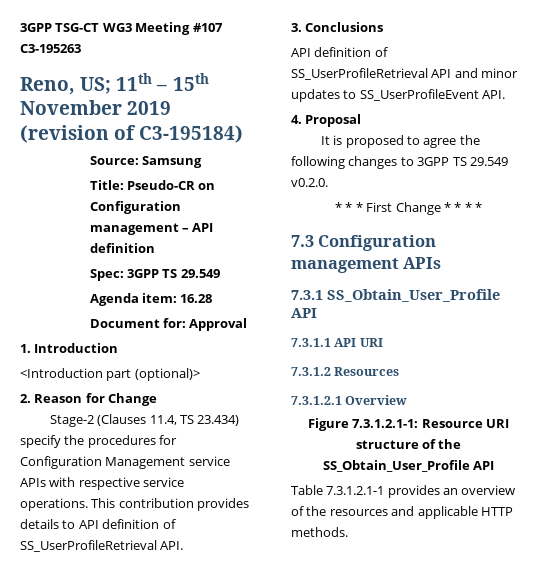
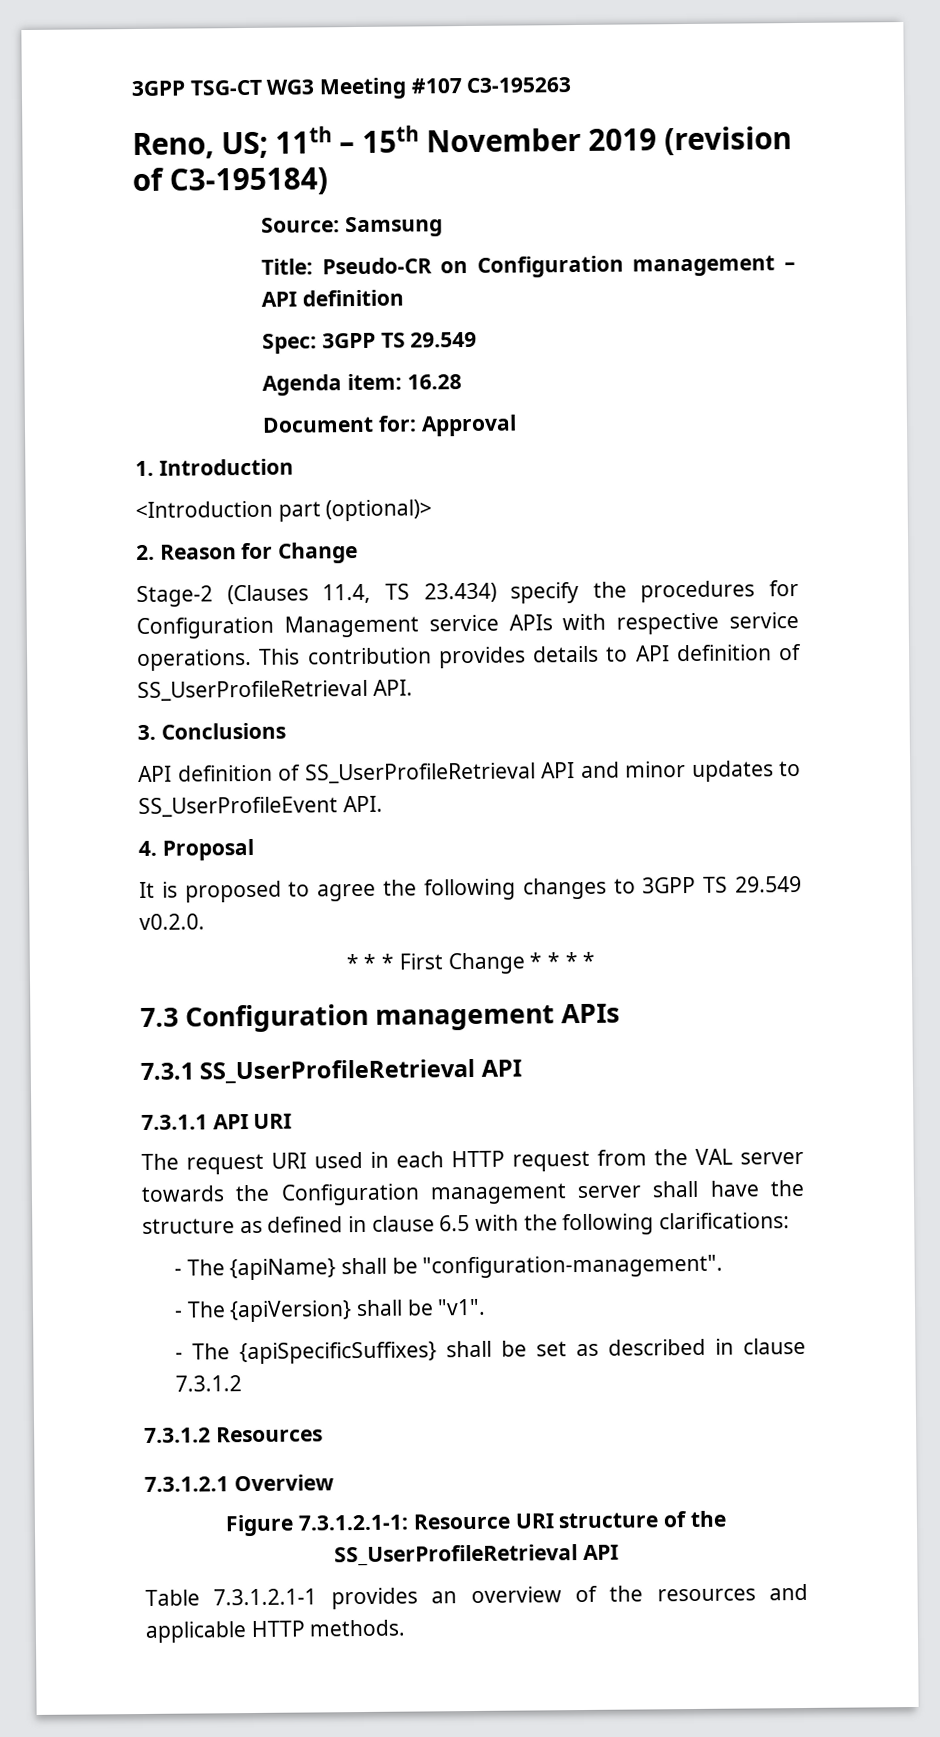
- 7.3.1 SS_Obtain_User_Profile API
+ 7.3.1 SS_UserProfileRetrieval API
+ The request URI used in each HTTP request from the VAL server towards the Configuration management server shall have the structure as defined in clause 6.5 with the following clarifications:
+ - The {apiName} shall be "configuration-management".
+ - The {apiVersion} shall be "v1".
+ - The {apiSpecificSuffixes} shall be set as described in clause 7.3.1.2
- Figure 7.3.1.2.1-1: Resource URI structure of the SS_Obtain_User_Profile API
+ Figure 7.3.1.2.1-1: Resource URI structure of the SS_UserProfileRetrieval API

